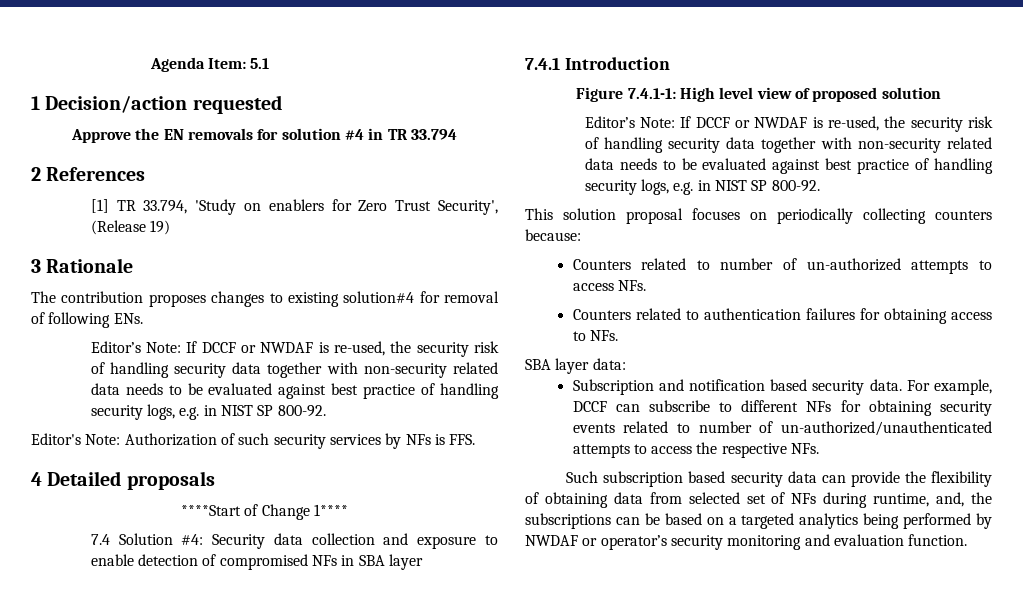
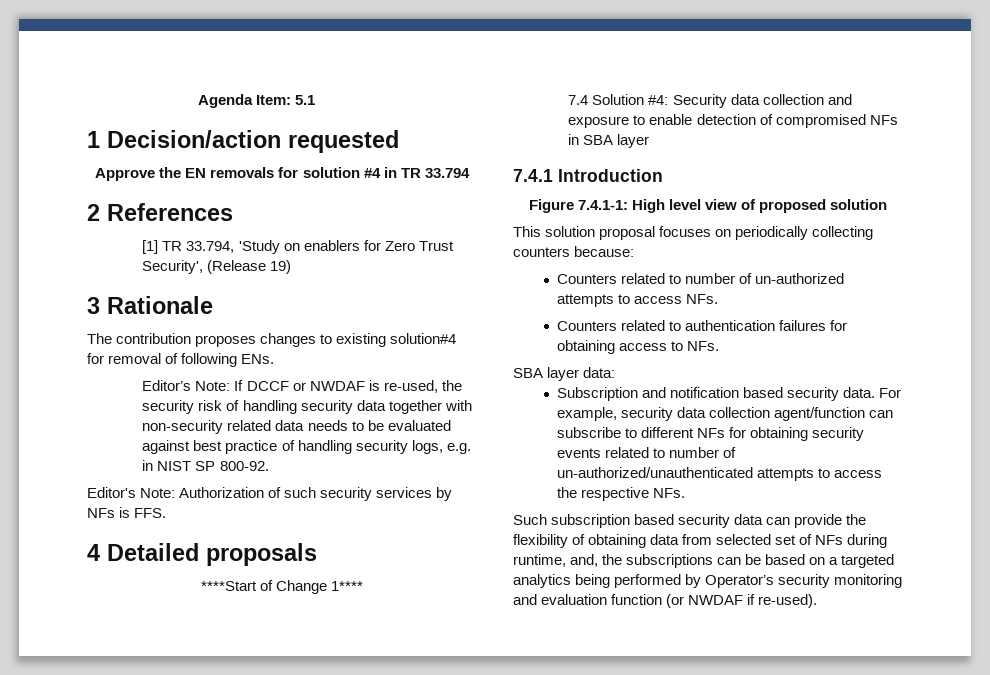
  Figure 7.4.1-1: High level view of proposed solution
- Editor’s Note: If DCCF or NWDAF is re-used, the security risk of handling security data together with non-security related data needs to be evaluated against best practice of handling security logs, e.g. in NIST SP 800-92.
- For example, DCCF can subscribe to different NFs for obtaining security events related to number of un-authorized/unauthenticated attempts to access the respective NFs.
+ For example, security data collection agent/function can subscribe to different NFs for obtaining security events related to number of un-authorized/unauthenticated attempts to access the respective NFs.
- Such subscription based security data can provide the flexibility of obtaining data from selected set of NFs during runtime, and, the subscriptions can be based on a targeted analytics being performed by NWDAF or operator’s security monitoring and evaluation function.
+ Such subscription based security data can provide the flexibility of obtaining data from selected set of NFs during runtime, and, the subscriptions can be based on a targeted analytics being performed by Operator’s security monitoring and evaluation function (or NWDAF if re-used).

